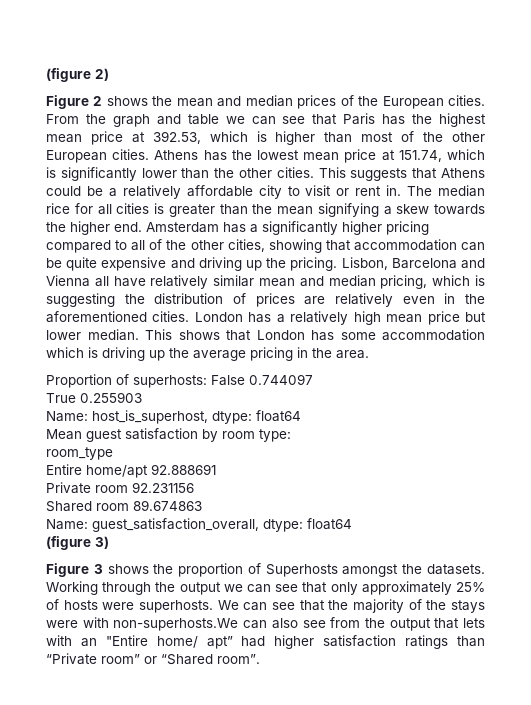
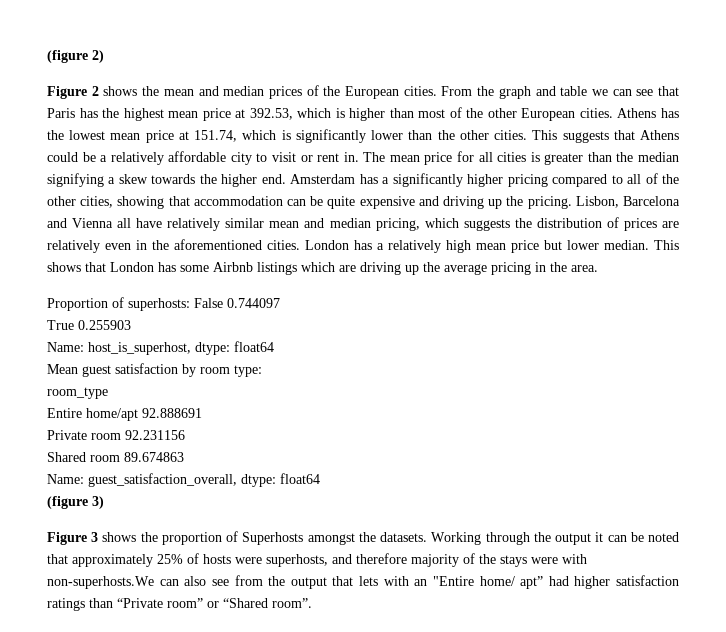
- The median rice for all cities is greater than the mean signifying a skew towards the higher end.
+ The mean price for all cities is greater than the median signifying a skew towards the higher end.
- Lisbon, Barcelona and Vienna all have relatively similar mean and median pricing, which is suggesting the distribution of prices are relatively even in the aforementioned cities.
+ Lisbon, Barcelona and Vienna all have relatively similar mean and median pricing, which suggests the distribution of prices are relatively even in the aforementioned cities.
- This shows that London has some accommodation which is driving up the average pricing in the area.
+ This shows that London has some Airbnb listings which are driving up the average pricing in the area.
- Working through the output we can see that only approximately 25% of hosts were superhosts. We can see that the majority of the stays were with non-superhosts.We can also see from the output that lets with an "Entire home/ apt” had higher satisfaction ratings than “Private room” or “Shared room”.
+ Working through the output it can be noted that approximately 25% of hosts were superhosts, and therefore majority of the stays were with non-superhosts.We can also see from the output that lets with an "Entire home/ apt” had higher satisfaction ratings than “Private room” or “Shared room”.

